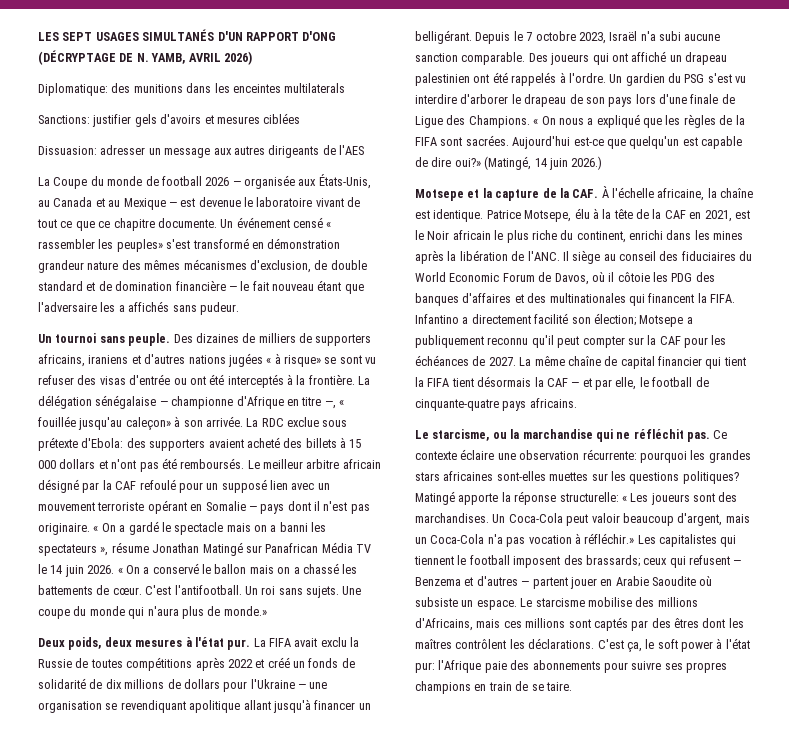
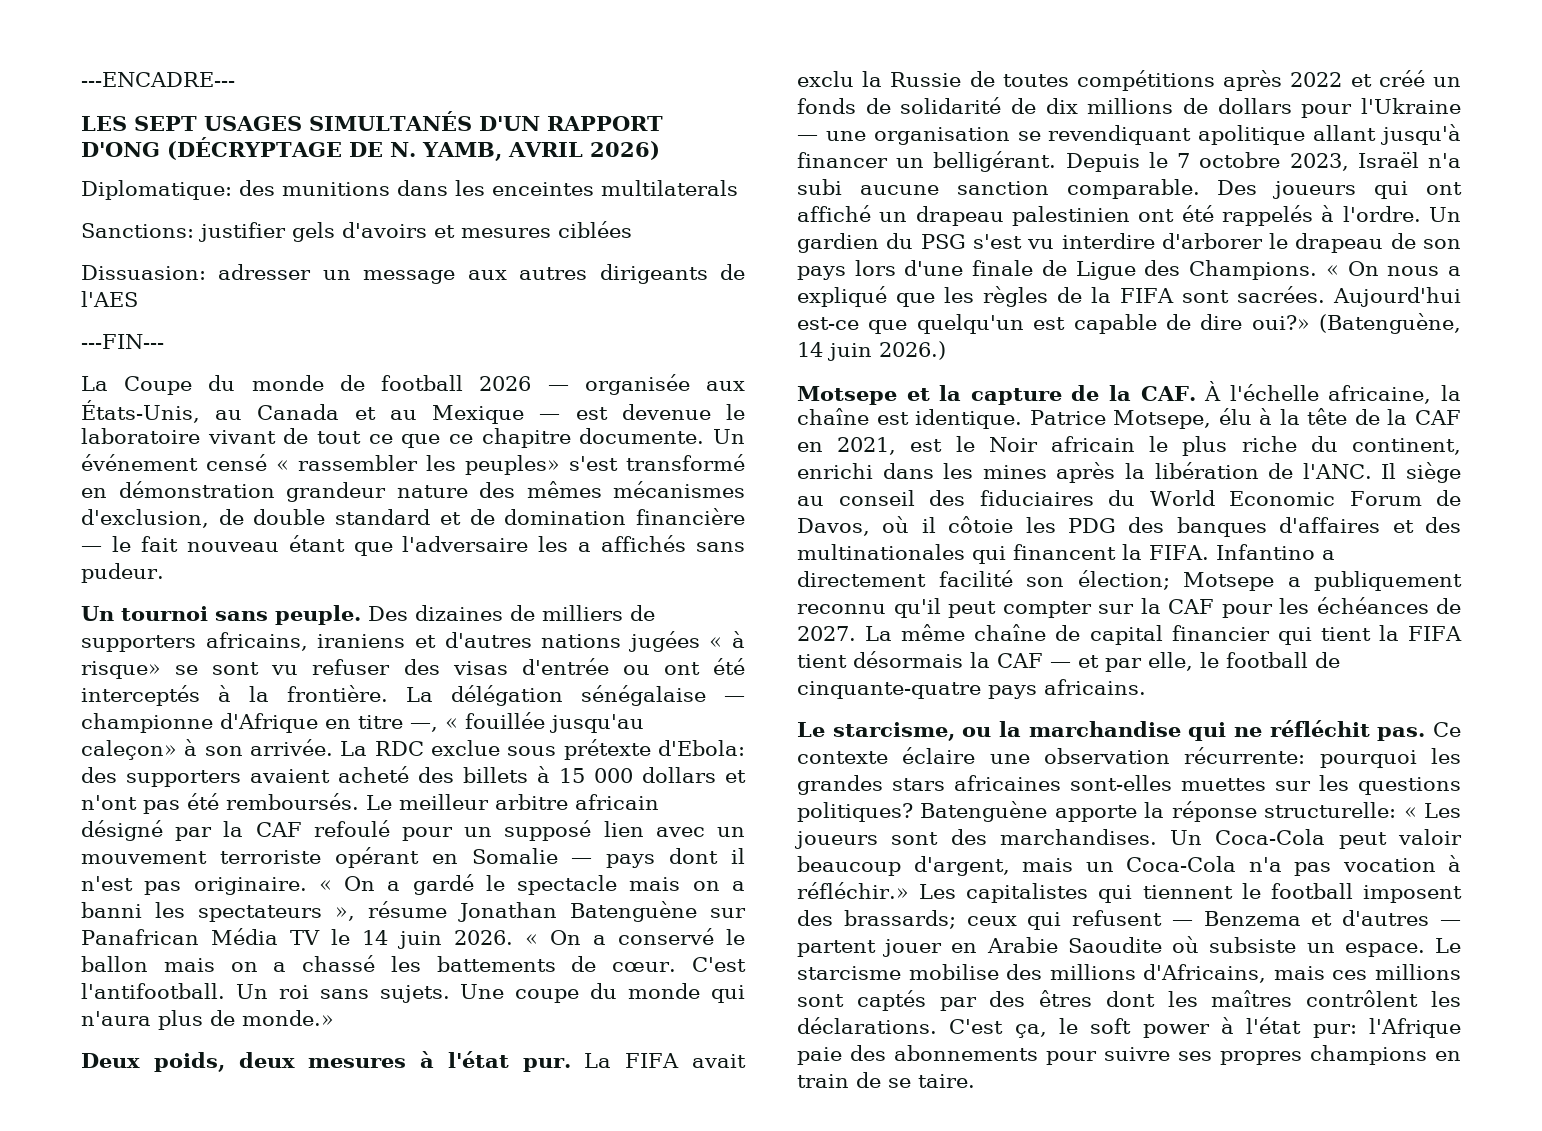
+ ---ENCADRE---
+ ---FIN---
- « On a gardé le spectacle mais on a banni les spectateurs », résume Jonathan Matingé sur Panafrican Média TV le 14 juin 2026.
+ « On a gardé le spectacle mais on a banni les spectateurs », résume Jonathan Batenguène sur Panafrican Média TV le 14 juin 2026.
- (Matingé, 14 juin 2026.)
+ (Batenguène, 14 juin 2026.)
- Matingé apporte la réponse structurelle: « Les joueurs sont des marchandises.
+ Batenguène apporte la réponse structurelle: « Les joueurs sont des marchandises.

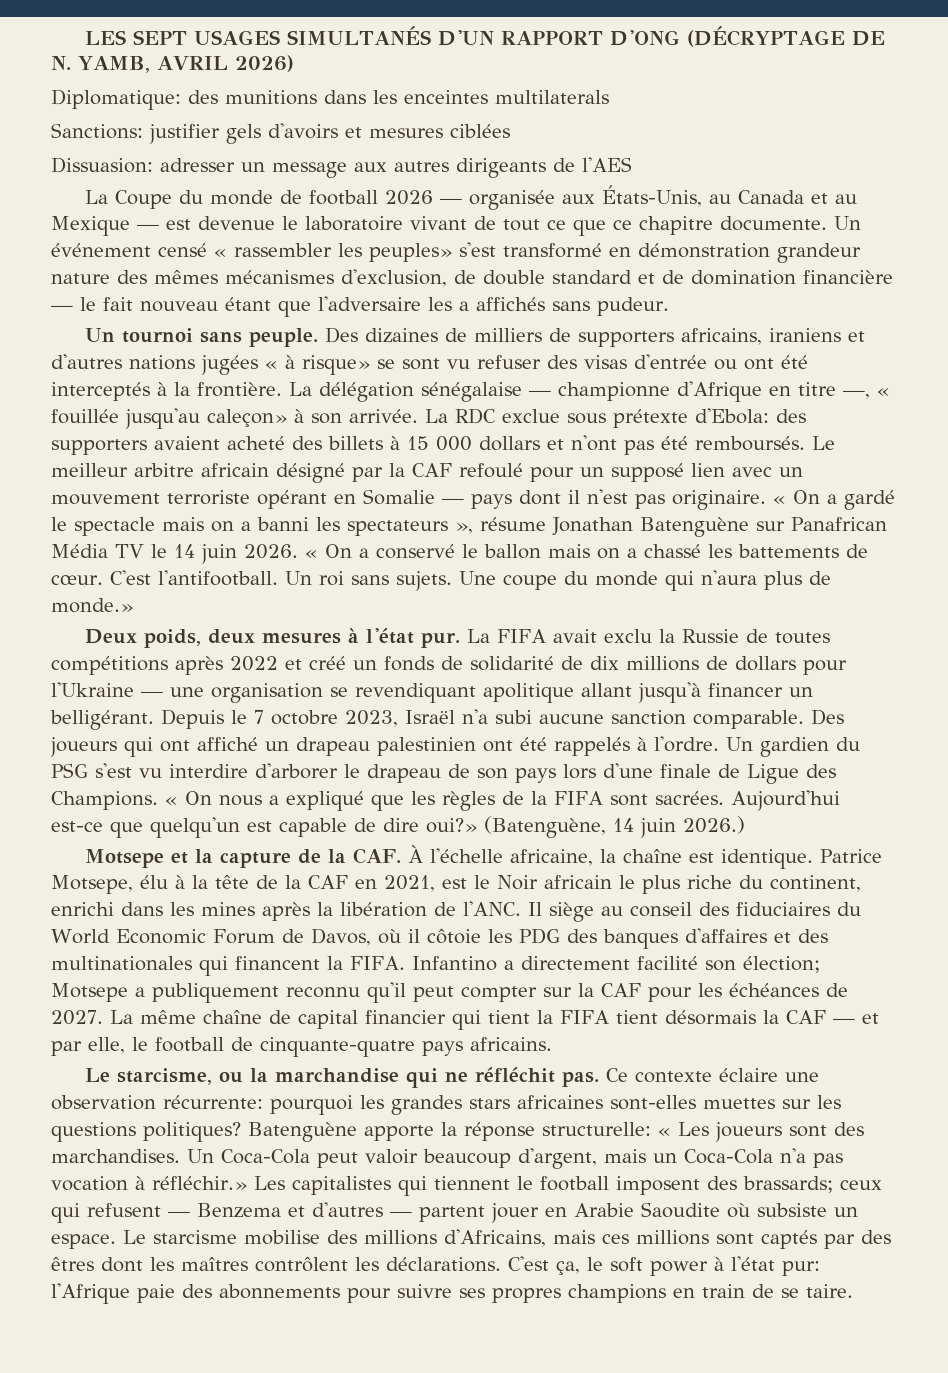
- ---ENCADRE---
- ---FIN---

